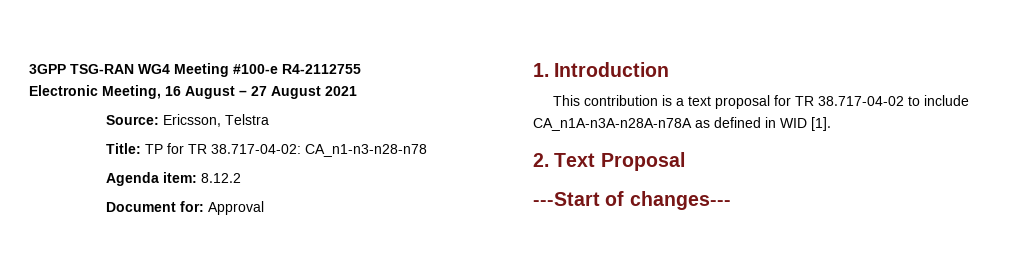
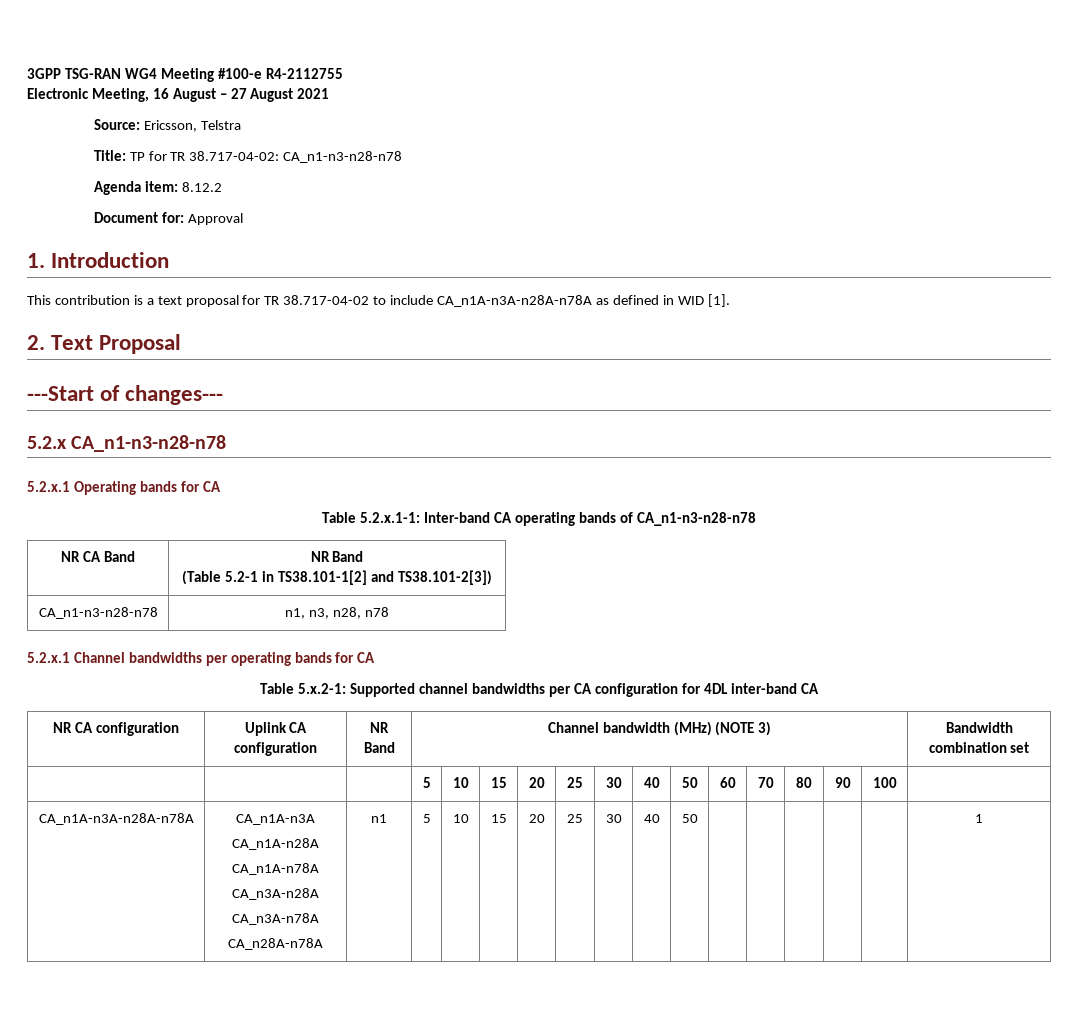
+ 5.2.x CA_n1-n3-n28-n78
+ 5.2.x.1 Operating bands for CA
+ Table 5.2.x.1-1: Inter-band CA operating bands of CA_n1-n3-n28-n78
+ NR CA Band | NR Band
+ (Table 5.2-1 in TS38.101-1[2] and TS38.101-2[3])
+ CA_n1-n3-n28-n78 | n1, n3, n28, n78
+ 5.2.x.1 Channel bandwidths per operating bands for CA
+ Table 5.x.2-1: Supported channel bandwidths per CA configuration for 4DL inter-band CA
+ NR CA configuration | Uplink CA configuration | NR Band | Channel bandwidth (MHz) (NOTE 3) | Bandwidth combination set
+ | | | 5 | 10 | 15 | 20 | 25 | 30 | 40 | 50 | 60 | 70 | 80 | 90 | 100 |
+ CA_n1A-n3A-n28A-n78A | CA_n1A-n3A
+ CA_n1A-n28A
+ CA_n1A-n78A
+ CA_n3A-n28A
+ CA_n3A-n78A
+ CA_n28A-n78A | n1 | 5 | 10 | 15 | 20 | 25 | 30 | 40 | 50 | | | | | | 1

